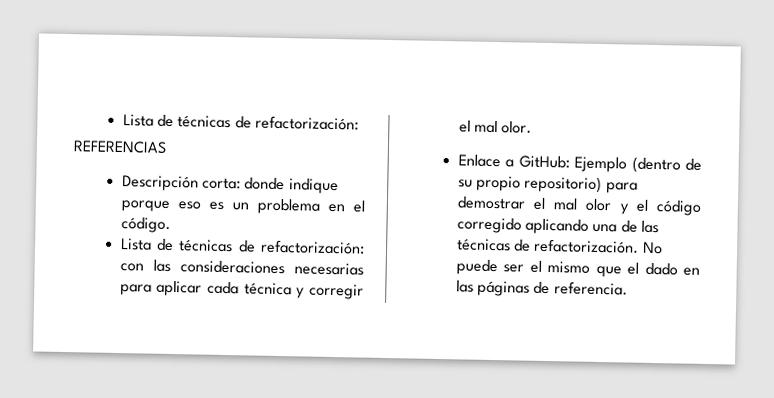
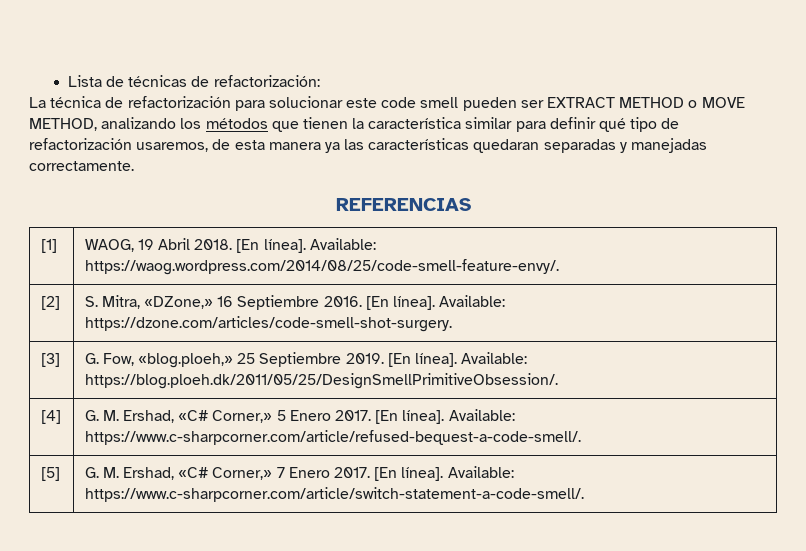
+ La técnica de refactorización para solucionar este code smell pueden ser EXTRACT METHOD o MOVE METHOD, analizando los métodos que tienen la característica similar para definir qué tipo de refactorización usaremos, de esta manera ya las características quedaran separadas y manejadas correctamente.
  REFERENCIAS
- Descripción corta: donde indique porque eso es un problema en el código.
- Lista de técnicas de refactorización: con las consideraciones necesarias para aplicar cada técnica y corregir el mal olor.
- Enlace a GitHub: Ejemplo (dentro de su propio repositorio) para demostrar el mal olor y el código corregido aplicando una de las técnicas de refactorización. No puede ser el mismo que el dado en las páginas de referencia.
+ [1] | WAOG, 19 Abril 2018. [En línea]. Available: https://waog.wordpress.com/2014/08/25/code-smell-feature-envy/.
+ [2] | S. Mitra, «DZone,» 16 Septiembre 2016. [En línea]. Available: https://dzone.com/articles/code-smell-shot-surgery.
+ [3] | G. Fow, «blog.ploeh,» 25 Septiembre 2019. [En línea]. Available: https://blog.ploeh.dk/2011/05/25/DesignSmellPrimitiveObsession/.
+ [4] | G. M. Ershad, «C# Corner,» 5 Enero 2017. [En línea]. Available: https://www.c-sharpcorner.com/article/refused-bequest-a-code-smell/.
+ [5] | G. M. Ershad, «C# Corner,» 7 Enero 2017. [En línea]. Available: https://www.c-sharpcorner.com/article/switch-statement-a-code-smell/.

